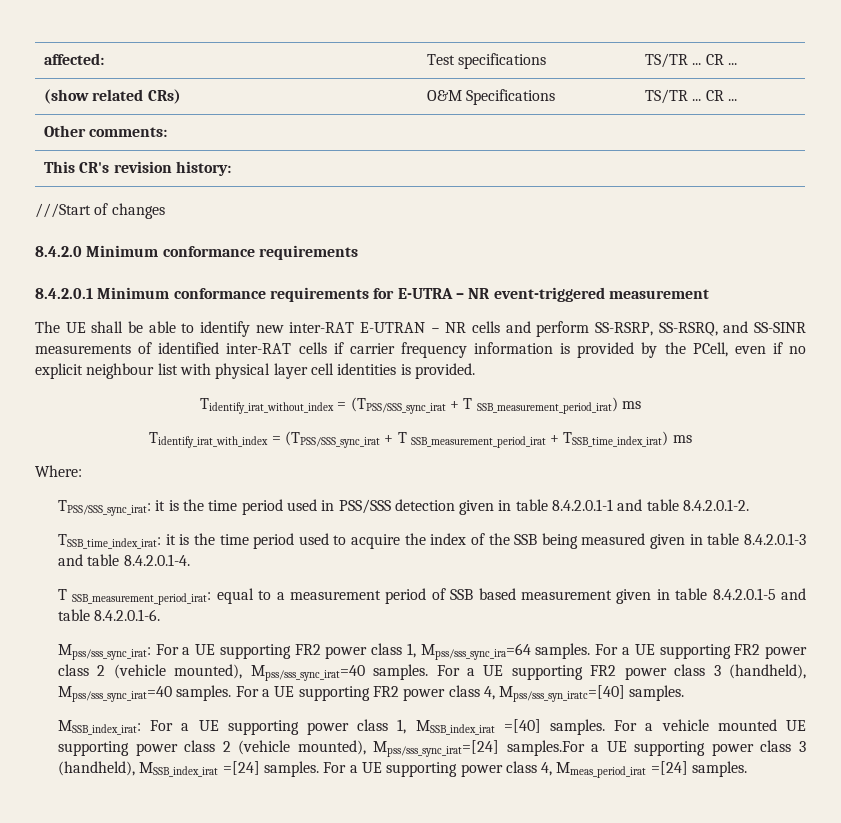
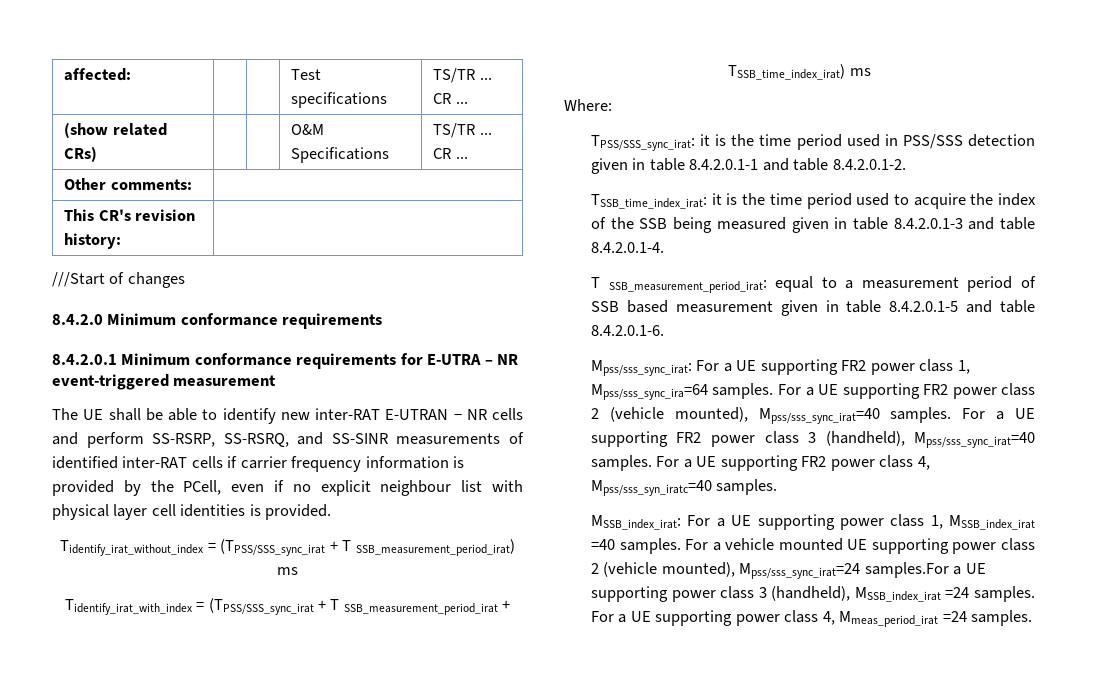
- For a UE supporting FR2 power class 4, Mpss/sss_syn_iratc=[40] samples.
+ For a UE supporting FR2 power class 4, Mpss/sss_syn_iratc=40 samples.
- MSSB_index_irat: For a UE supporting power class 1, MSSB_index_irat =[40] samples.
+ MSSB_index_irat: For a UE supporting power class 1, MSSB_index_irat =40 samples.
- For a vehicle mounted UE supporting power class 2 (vehicle mounted), Mpss/sss_sync_irat=[24] samples.For a UE supporting power class 3 (handheld), MSSB_index_irat =[24] samples.
+ For a vehicle mounted UE supporting power class 2 (vehicle mounted), Mpss/sss_sync_irat=24 samples.For a UE supporting power class 3 (handheld), MSSB_index_irat =24 samples.
- For a UE supporting power class 4, Mmeas_period_irat =[24] samples.
+ For a UE supporting power class 4, Mmeas_period_irat =24 samples.

